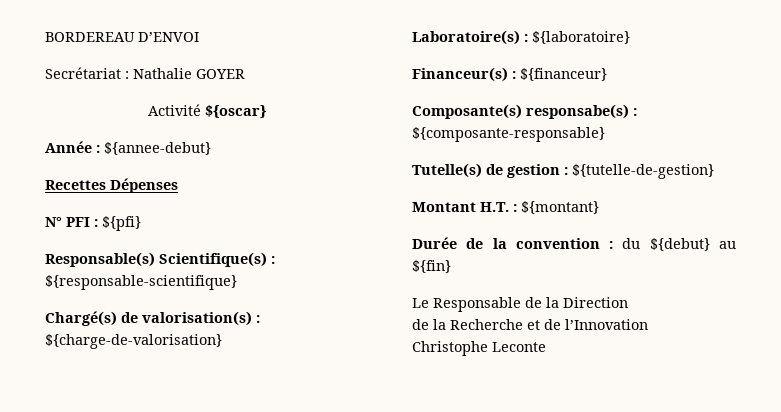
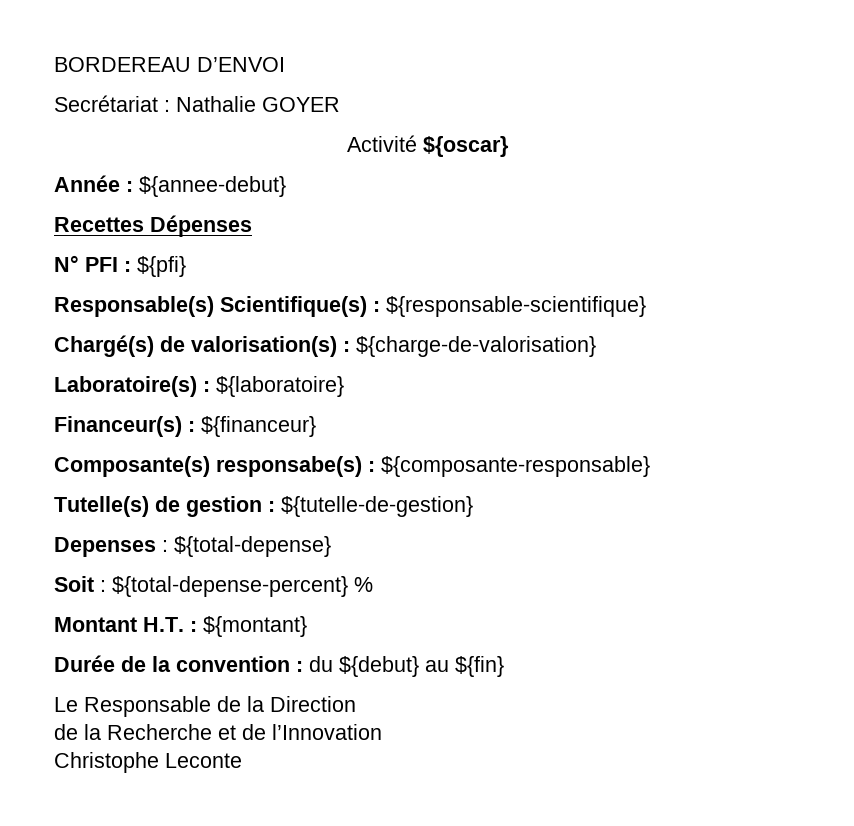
+ Depenses : ${total-depense}
+ Soit : ${total-depense-percent} %

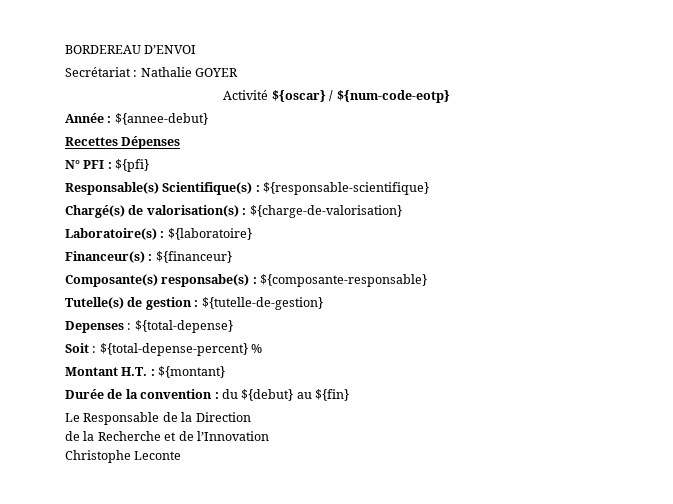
- Activité ${oscar}
+ Activité ${oscar} / ${num-code-eotp}

